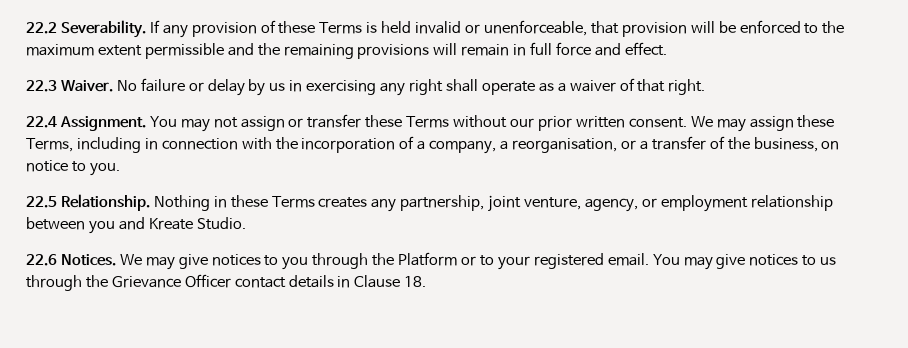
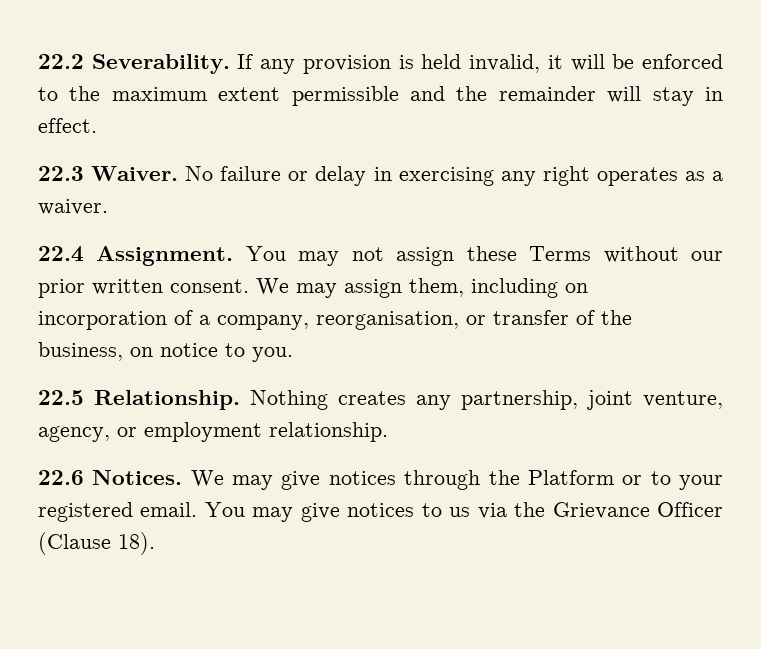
- If any provision of these Terms is held invalid or unenforceable, that provision will be enforced to the maximum extent permissible and the remaining provisions will remain in full force and effect.
+ If any provision is held invalid, it will be enforced to the maximum extent permissible and the remainder will stay in effect.
- No failure or delay by us in exercising any right shall operate as a waiver of that right.
+ No failure or delay in exercising any right operates as a waiver.
- You may not assign or transfer these Terms without our prior written consent.
+ You may not assign these Terms without our prior written consent.
- We may assign these Terms, including in connection with the incorporation of a company, a reorganisation, or a transfer of the business, on notice to you.
+ We may assign them, including on incorporation of a company, reorganisation, or transfer of the business, on notice to you.
- Nothing in these Terms creates any partnership, joint venture, agency, or employment relationship between you and Kreate Studio.
+ Nothing creates any partnership, joint venture, agency, or employment relationship.
- We may give notices to you through the Platform or to your registered email.
+ We may give notices through the Platform or to your registered email.
- You may give notices to us through the Grievance Officer contact details in Clause 18.
+ You may give notices to us via the Grievance Officer (Clause 18).

